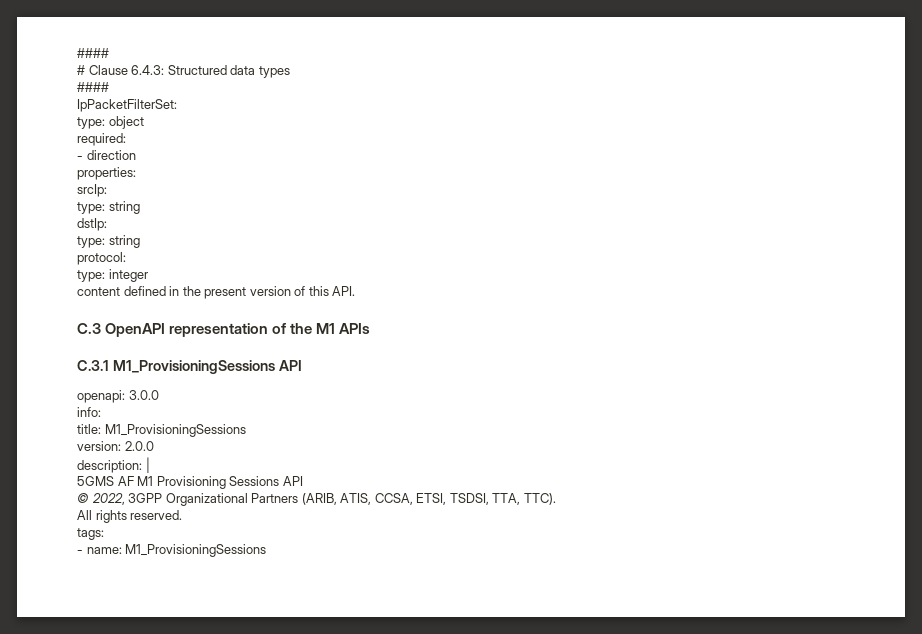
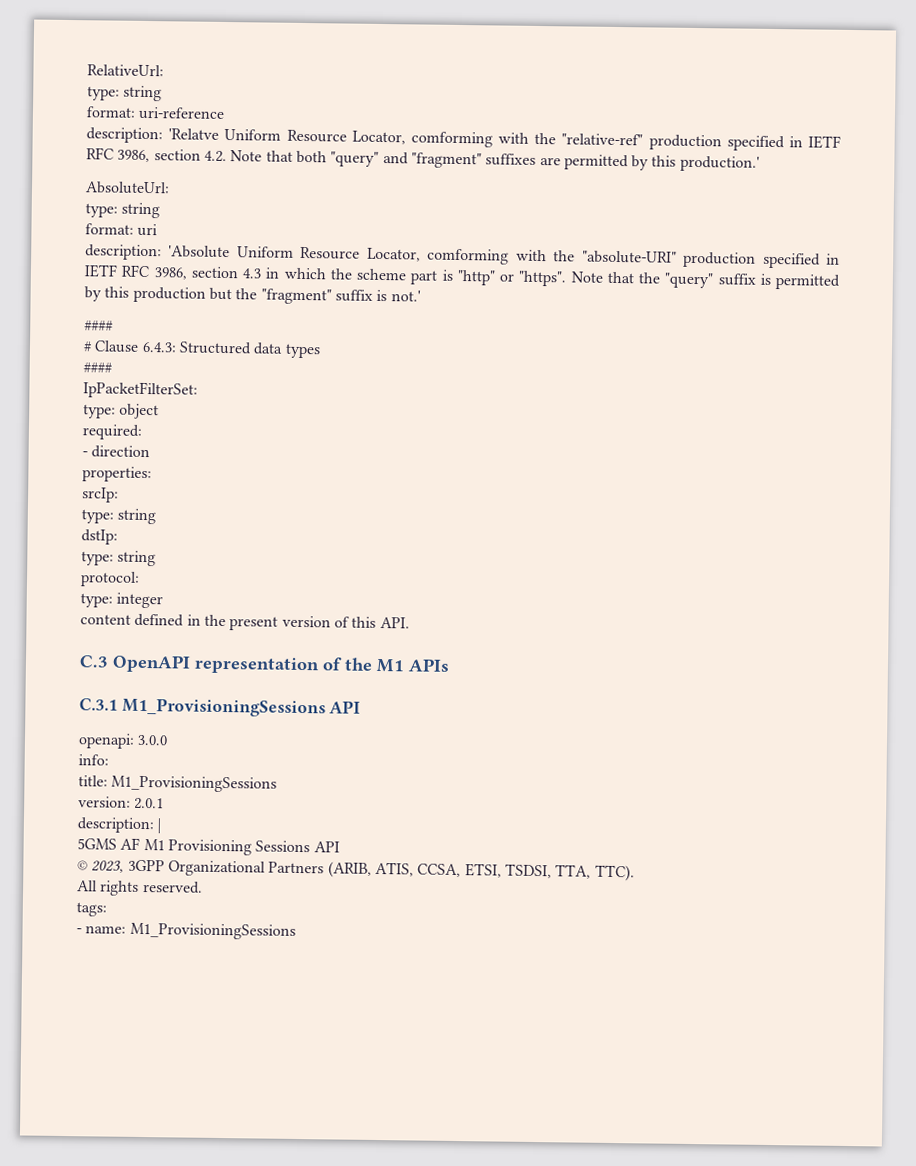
+ RelativeUrl:
+ type: string
+ format: uri-reference
+ description: 'Relatve Uniform Resource Locator, comforming with the "relative-ref" production specified in IETF RFC 3986, section 4.2. Note that both "query" and "fragment" suffixes are permitted by this production.'
+ AbsoluteUrl:
+ type: string
+ format: uri
+ description: 'Absolute Uniform Resource Locator, comforming with the "absolute-URI" production specified in IETF RFC 3986, section 4.3 in which the scheme part is "http" or "https". Note that the "query" suffix is permitted by this production but the "fragment" suffix is not.'
- version: 2.0.0
+ version: 2.0.1
- © 2022, 3GPP Organizational Partners (ARIB, ATIS, CCSA, ETSI, TSDSI, TTA, TTC).
+ © 2023, 3GPP Organizational Partners (ARIB, ATIS, CCSA, ETSI, TSDSI, TTA, TTC).

